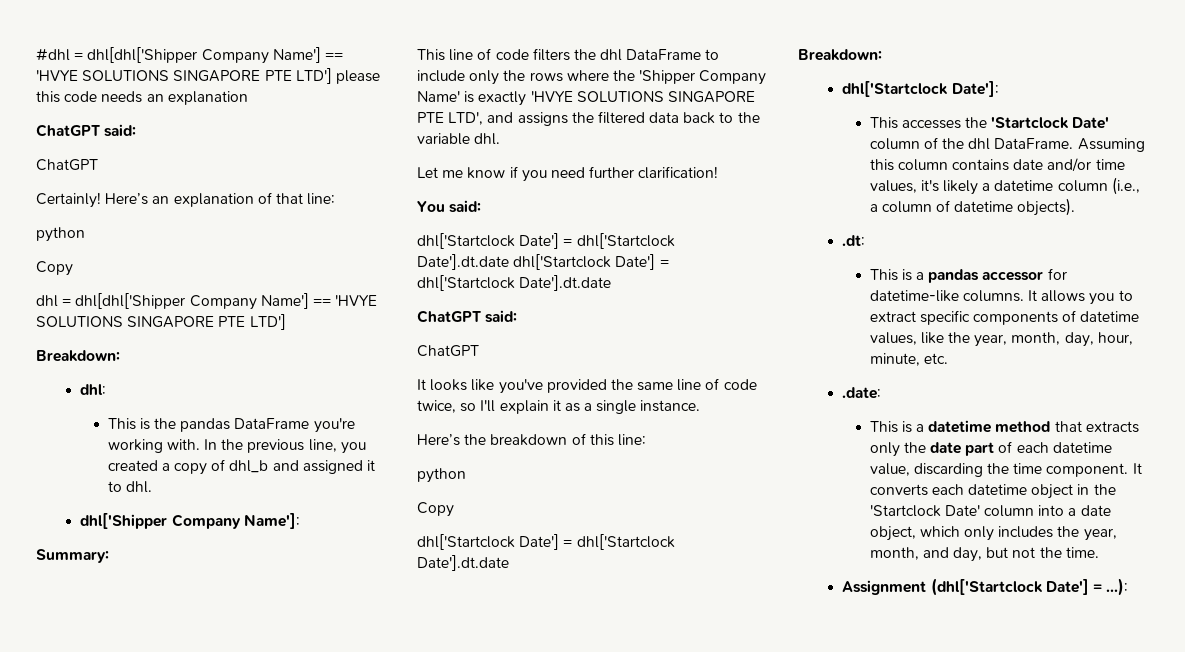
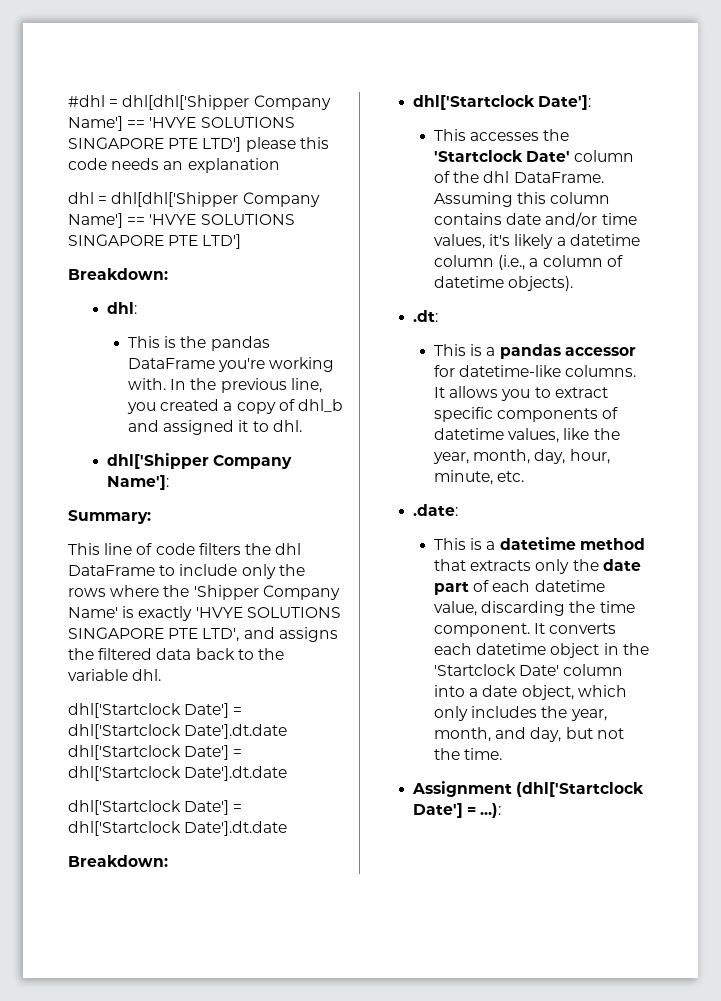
  #dhl = dhl[dhl['Shipper Company Name'] == 'HVYE SOLUTIONS SINGAPORE PTE LTD'] please this code needs an explanation
- ChatGPT said:
- ChatGPT
- Certainly! Here’s an explanation of that line:
- python
- Copy
- Let me know if you need further clarification!
- You said:
  dhl['Startclock Date'] = dhl['Startclock Date'].dt.date dhl['Startclock Date'] = dhl['Startclock Date'].dt.date
- ChatGPT said:
- ChatGPT
- It looks like you've provided the same line of code twice, so I'll explain it as a single instance.
- Here’s the breakdown of this line:
- python
- Copy

